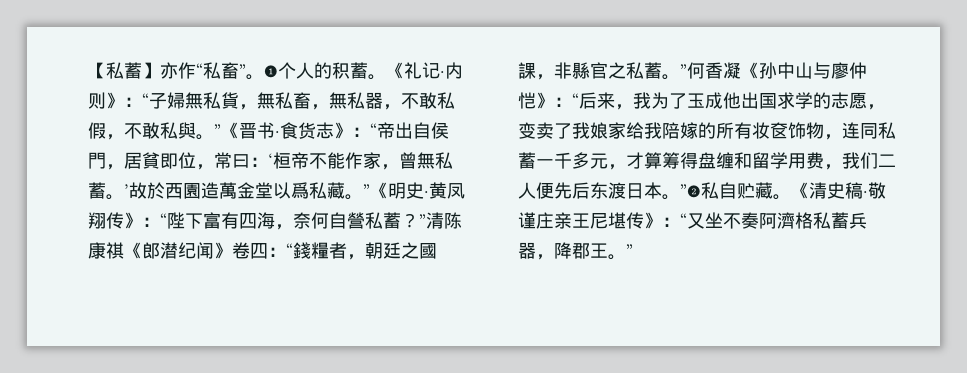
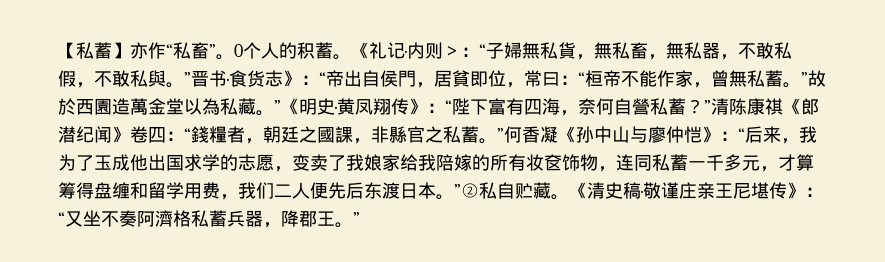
- ❶个人的积蓄。
+ 0个人的积蓄。
- 《礼记·内则》：
+ 《礼记·内则＞：
- “子婦無私貨，無私畜，無私器，不敢私假，不敢私與。”《晋书·食货志》：
+ “子婦無私貨，無私畜，無私器，不敢私假，不敢私與。”晋书·食货志》：
- ‘桓帝不能作家，曾無私蓄。’故於西園造萬金堂以爲私藏。”《明史·黄凤翔传》：
+ “桓帝不能作家，曾無私蓄。”故於西園造萬金堂以為私藏。”《明史·黄凤翔传》：
- “后来，我为了玉成他出国求学的志愿，变卖了我娘家给我陪嫁的所有妆奁饰物，连同私蓄一千多元，才算筹得盘缠和留学用费，我们二人便先后东渡日本。”❷私自贮藏。
+ “后来，我为了玉成他出国求学的志愿，变卖了我娘家给我陪嫁的所有妆奁饰物，连同私蓄一千多元，才算筹得盘缠和留学用费，我们二人便先后东渡日本。”②私自贮藏。

